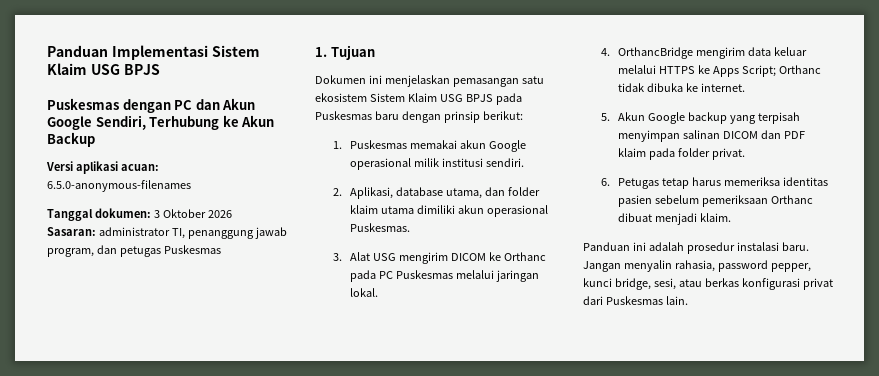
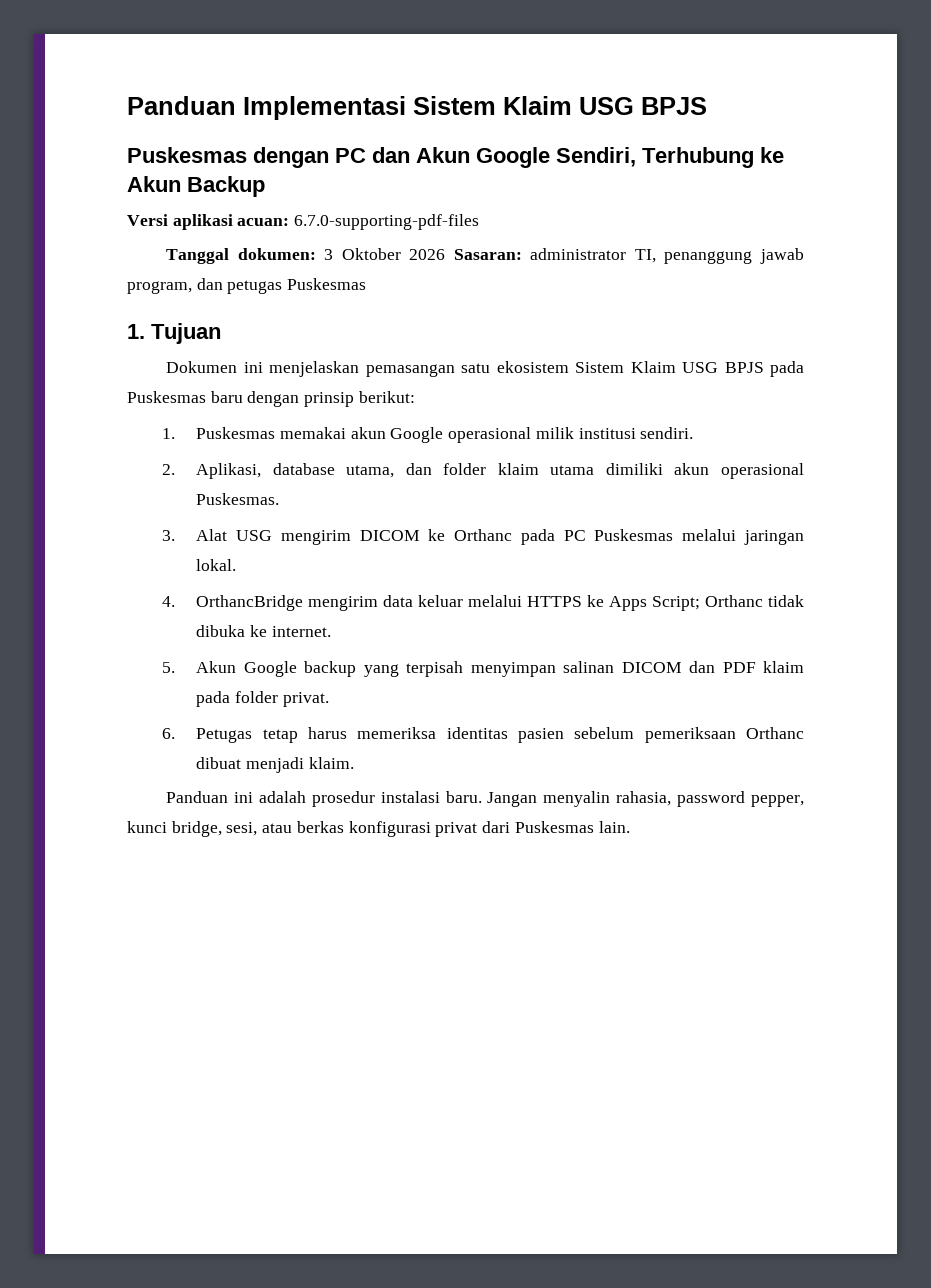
- Versi aplikasi acuan: 6.5.0-anonymous-filenames
+ Versi aplikasi acuan: 6.7.0-supporting-pdf-files
- Tanggal dokumen: 3 Oktober 2026
- Sasaran: administrator TI, penanggung jawab program, dan petugas Puskesmas
+ Tanggal dokumen: 3 Oktober 2026 Sasaran: administrator TI, penanggung jawab program, dan petugas Puskesmas

